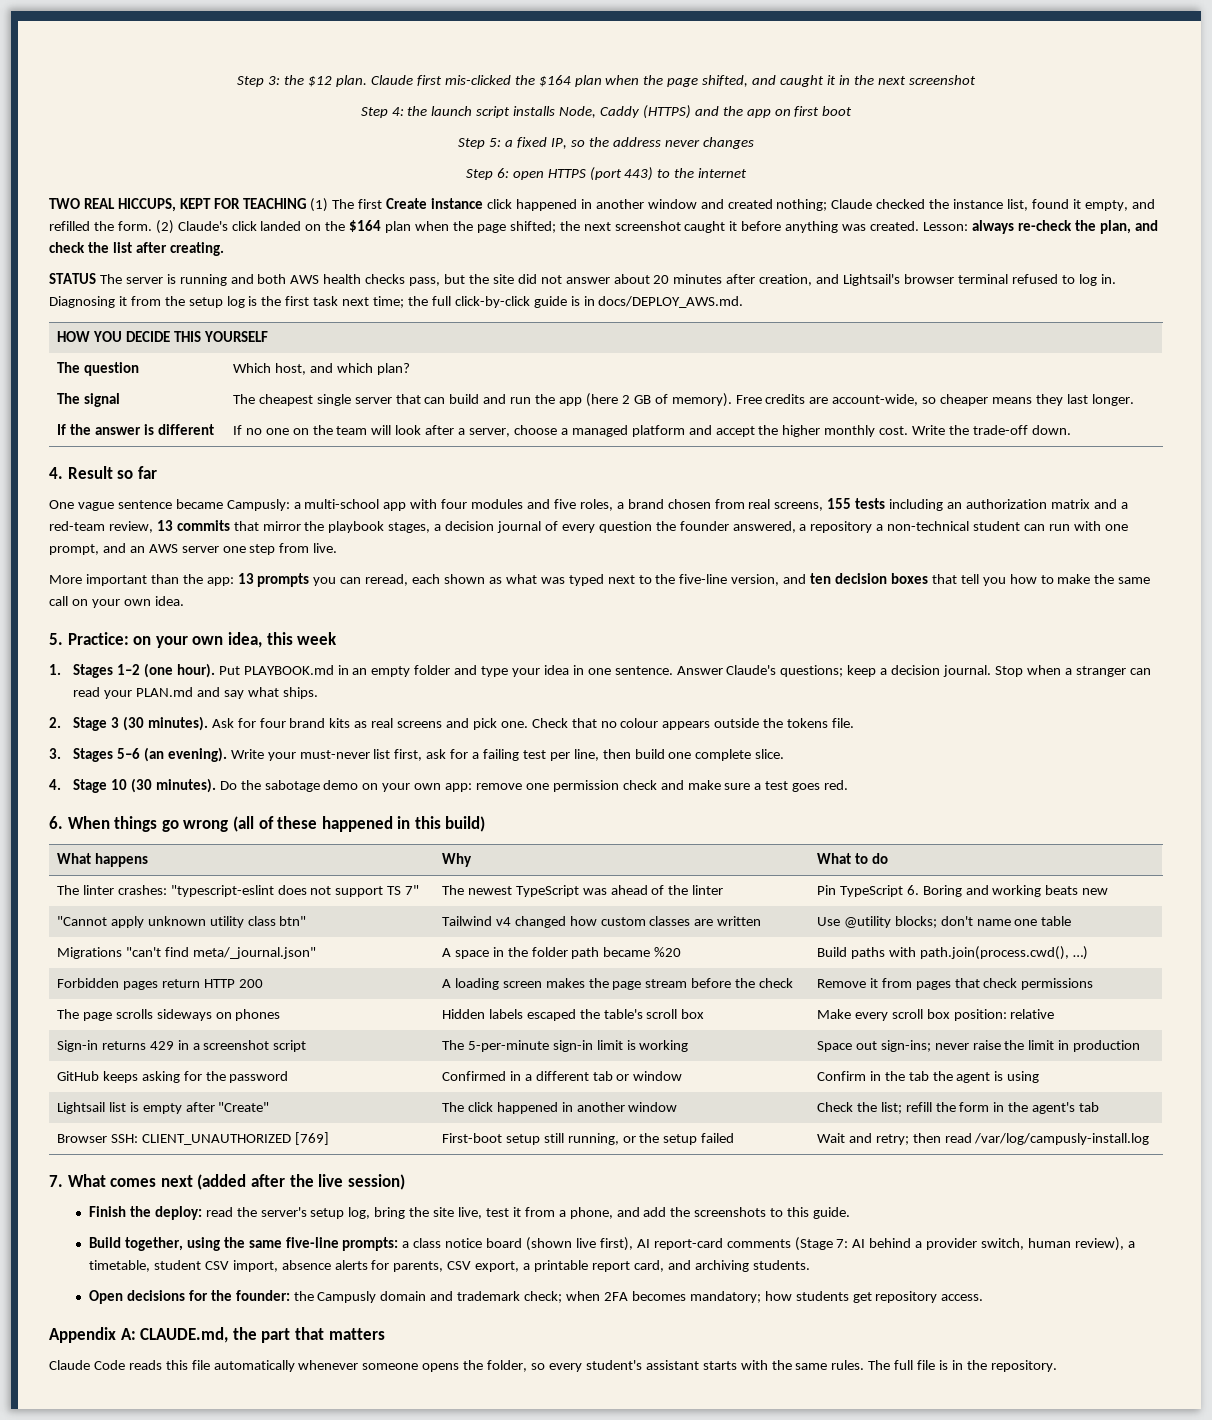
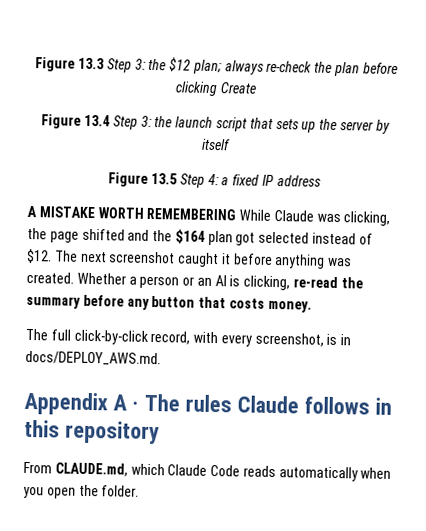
- Step 3: the $12 plan. Claude first mis-clicked the $164 plan when the page shifted, and caught it in the next screenshot
- Step 4: the launch script installs Node, Caddy (HTTPS) and the app on first boot
- Step 5: a fixed IP, so the address never changes
- Step 6: open HTTPS (port 443) to the internet
- TWO REAL HICCUPS, KEPT FOR TEACHING (1) The first Create instance click happened in another window and created nothing; Claude checked the instance list, found it empty, and refilled the form. (2) Claude's click landed on the $164 plan when the page shifted; the next screenshot caught it before anything was created.
+ Figure 13.3 Step 3: the $12 plan; always re-check the plan before clicking Create
+ Figure 13.4 Step 3: the launch script that sets up the server by itself
+ Figure 13.5 Step 4: a fixed IP address
+ A MISTAKE WORTH REMEMBERING While Claude was clicking, the page shifted and the $164 plan got selected instead of $12. The next screenshot caught it before anything was created.
- Lesson: always re-check the plan, and check the list after creating.
- STATUS The server is running and both AWS health checks pass, but the site did not answer about 20 minutes after creation, and Lightsail's browser terminal refused to log in. Diagnosing it from the setup log is the first task next time; the full click-by-click guide is in docs/DEPLOY_AWS.md.
- HOW YOU DECIDE THIS YOURSELF
- The question | Which host, and which plan?
- The signal | The cheapest single server that can build and run the app (here 2 GB of memory). Free credits are account-wide, so cheaper means they last longer.
- If the answer is different | If no one on the team will look after a server, choose a managed platform and accept the higher monthly cost. Write the trade-off down.
- 4. Result so far
- One vague sentence became Campusly: a multi-school app with four modules and five roles, a brand chosen from real screens, 155 tests including an authorization matrix and a red-team review, 13 commits that mirror the playbook stages, a decision journal of every question the founder answered, a repository a non-technical student can run with one prompt, and an AWS server one step from live.
- More important than the app: 13 prompts you can reread, each shown as what was typed next to the five-line version, and ten decision boxes that tell you how to make the same call on your own idea.
- 5. Practice: on your own idea, this week
- 1. Stages 1–2 (one hour). Put PLAYBOOK.md in an empty folder and type your idea in one sentence. Answer Claude's questions; keep a decision journal. Stop when a stranger can read your PLAN.md and say what ships.
- 2. Stage 3 (30 minutes). Ask for four brand kits as real screens and pick one. Check that no colour appears outside the tokens file.
- 3. Stages 5–6 (an evening). Write your must-never list first, ask for a failing test per line, then build one complete slice.
- 4. Stage 10 (30 minutes). Do the sabotage demo on your own app: remove one permission check and make sure a test goes red.
- 6. When things go wrong (all of these happened in this build)
- What happens | Why | What to do
- The linter crashes: "typescript-eslint does not support TS 7" | The newest TypeScript was ahead of the linter | Pin TypeScript 6. Boring and working beats new
- "Cannot apply unknown utility class btn" | Tailwind v4 changed how custom classes are written | Use @utility blocks; don't name one table
- Migrations "can't find meta/_journal.json" | A space in the folder path became %20 | Build paths with path.join(process.cwd(), …)
- Forbidden pages return HTTP 200 | A loading screen makes the page stream before the check | Remove it from pages that check permissions
- The page scrolls sideways on phones | Hidden labels escaped the table's scroll box | Make every scroll box position: relative
- Sign-in returns 429 in a screenshot script | The 5-per-minute sign-in limit is working | Space out sign-ins; never raise the limit in production
- GitHub keeps asking for the password | Confirmed in a different tab or window | Confirm in the tab the agent is using
- Lightsail list is empty after "Create" | The click happened in another window | Check the list; refill the form in the agent's tab
- Browser SSH: CLIENT_UNAUTHORIZED [769] | First-boot setup still running, or the setup failed | Wait and retry; then read /var/log/campusly-install.log
- 7. What comes next (added after the live session)
- Finish the deploy: read the server's setup log, bring the site live, test it from a phone, and add the screenshots to this guide.
- Build together, using the same five-line prompts: a class notice board (shown live first), AI report-card comments (Stage 7: AI behind a provider switch, human review), a timetable, student CSV import, absence alerts for parents, CSV export, a printable report card, and archiving students.
- Open decisions for the founder: the Campusly domain and trademark check; when 2FA becomes mandatory; how students get repository access.
- Appendix A: CLAUDE.md, the part that matters
- Claude Code reads this file automatically whenever someone opens the folder, so every student's assistant starts with the same rules. The full file is in the repository.
+ Whether a person or an AI is clicking, re-read the summary before any button that costs money.
+ The full click-by-click record, with every screenshot, is in docs/DEPLOY_AWS.md.
+ Appendix A · The rules Claude follows in this repository
+ From CLAUDE.md, which Claude Code reads automatically when you open the folder.

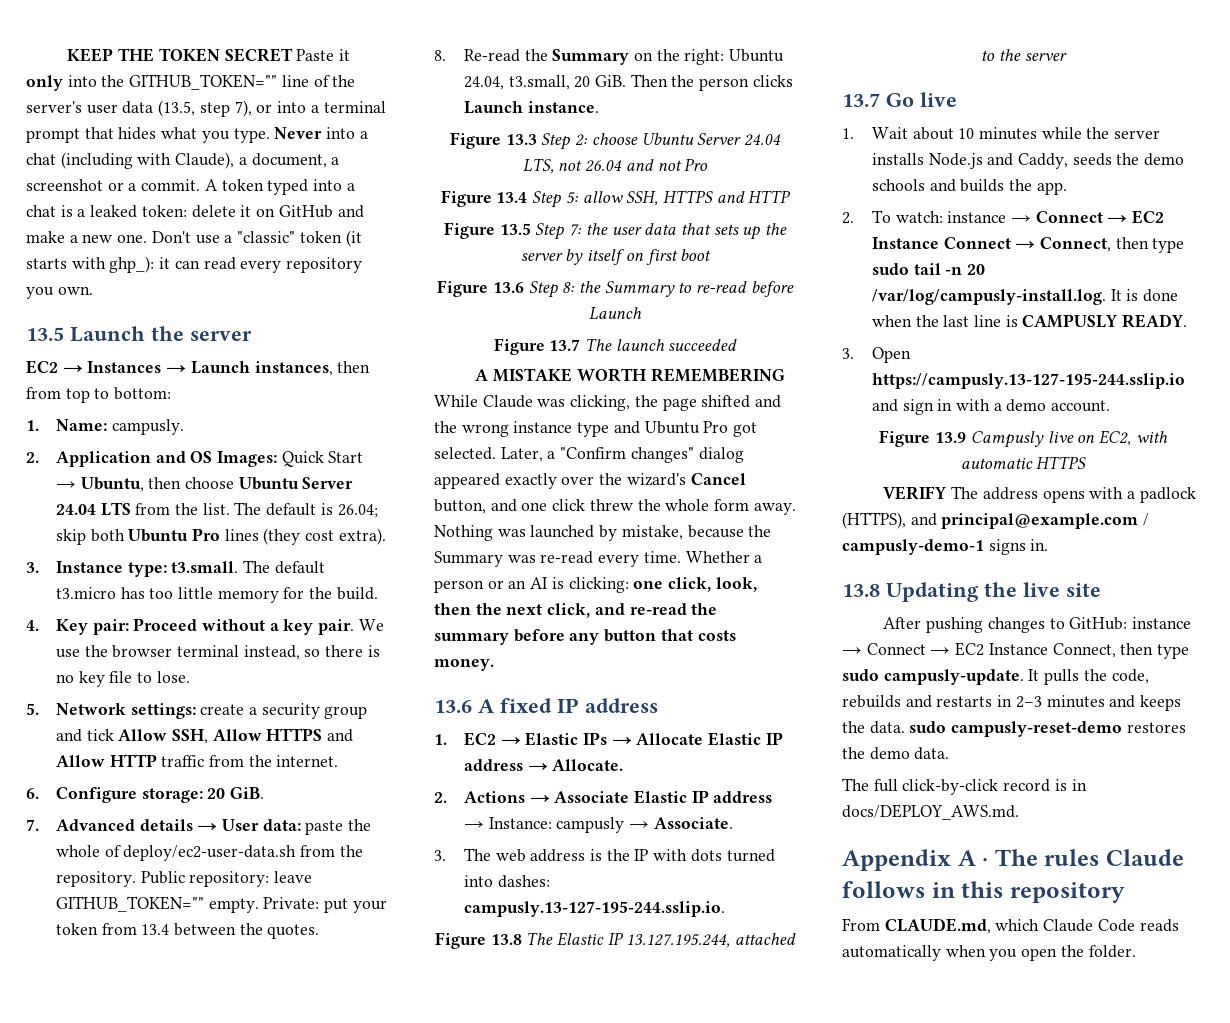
- Figure 13.3 Step 3: the $12 plan; always re-check the plan before clicking Create
- Figure 13.4 Step 3: the launch script that sets up the server by itself
- Figure 13.5 Step 4: a fixed IP address
+ KEEP THE TOKEN SECRET Paste it only into the GITHUB_TOKEN="" line of the server's user data (13.5, step 7), or into a terminal prompt that hides what you type. Never into a chat (including with Claude), a document, a screenshot or a commit. A token typed into a chat is a leaked token: delete it on GitHub and make a new one. Don't use a "classic" token (it starts with ghp_): it can read every repository you own.
+ 13.5 Launch the server
+ EC2 → Instances → Launch instances, then from top to bottom:
+ 1. Name: campusly.
+ 2. Application and OS Images: Quick Start → Ubuntu, then choose Ubuntu Server 24.04 LTS from the list. The default is 26.04; skip both Ubuntu Pro lines (they cost extra).
+ 3. Instance type: t3.small. The default t3.micro has too little memory for the build.
+ 4. Key pair: Proceed without a key pair. We use the browser terminal instead, so there is no key file to lose.
+ 5. Network settings: create a security group and tick Allow SSH, Allow HTTPS and Allow HTTP traffic from the internet.
+ 6. Configure storage: 20 GiB.
+ 7. Advanced details → User data: paste the whole of deploy/ec2-user-data.sh from the repository. Public repository: leave GITHUB_TOKEN="" empty. Private: put your token from 13.4 between the quotes.
+ 8. Re-read the Summary on the right: Ubuntu 24.04, t3.small, 20 GiB. Then the person clicks Launch instance.
+ Figure 13.3 Step 2: choose Ubuntu Server 24.04 LTS, not 26.04 and not Pro
+ Figure 13.4 Step 5: allow SSH, HTTPS and HTTP
+ Figure 13.5 Step 7: the user data that sets up the server by itself on first boot
+ Figure 13.6 Step 8: the Summary to re-read before Launch
+ Figure 13.7 The launch succeeded
- A MISTAKE WORTH REMEMBERING While Claude was clicking, the page shifted and the $164 plan got selected instead of $12. The next screenshot caught it before anything was created.
+ A MISTAKE WORTH REMEMBERING While Claude was clicking, the page shifted and the wrong instance type and Ubuntu Pro got selected. Later, a "Confirm changes" dialog appeared exactly over the wizard's Cancel button, and one click threw the whole form away. Nothing was launched by mistake, because the Summary was re-read every time.
- Whether a person or an AI is clicking, re-read the summary before any button that costs money.
+ Whether a person or an AI is clicking: one click, look, then the next click, and re-read the summary before any button that costs money.
+ 13.6 A fixed IP address
+ 1. EC2 → Elastic IPs → Allocate Elastic IP address → Allocate.
+ 2. Actions → Associate Elastic IP address → Instance: campusly → Associate.
+ 3. The web address is the IP with dots turned into dashes: campusly.13-127-195-244.sslip.io.
+ Figure 13.8 The Elastic IP 13.127.195.244, attached to the server
+ 13.7 Go live
+ 1. Wait about 10 minutes while the server installs Node.js and Caddy, seeds the demo schools and builds the app.
+ 2. To watch: instance → Connect → EC2 Instance Connect → Connect, then type sudo tail -n 20 /var/log/campusly-install.log. It is done when the last line is CAMPUSLY READY.
+ 3. Open https://campusly.13-127-195-244.sslip.io and sign in with a demo account.
+ Figure 13.9 Campusly live on EC2, with automatic HTTPS
+ VERIFY The address opens with a padlock (HTTPS), and principal@example.com / campusly-demo-1 signs in.
+ 13.8 Updating the live site
+ After pushing changes to GitHub: instance → Connect → EC2 Instance Connect, then type sudo campusly-update. It pulls the code, rebuilds and restarts in 2–3 minutes and keeps the data. sudo campusly-reset-demo restores the demo data.
- The full click-by-click record, with every screenshot, is in docs/DEPLOY_AWS.md.
+ The full click-by-click record is in docs/DEPLOY_AWS.md.

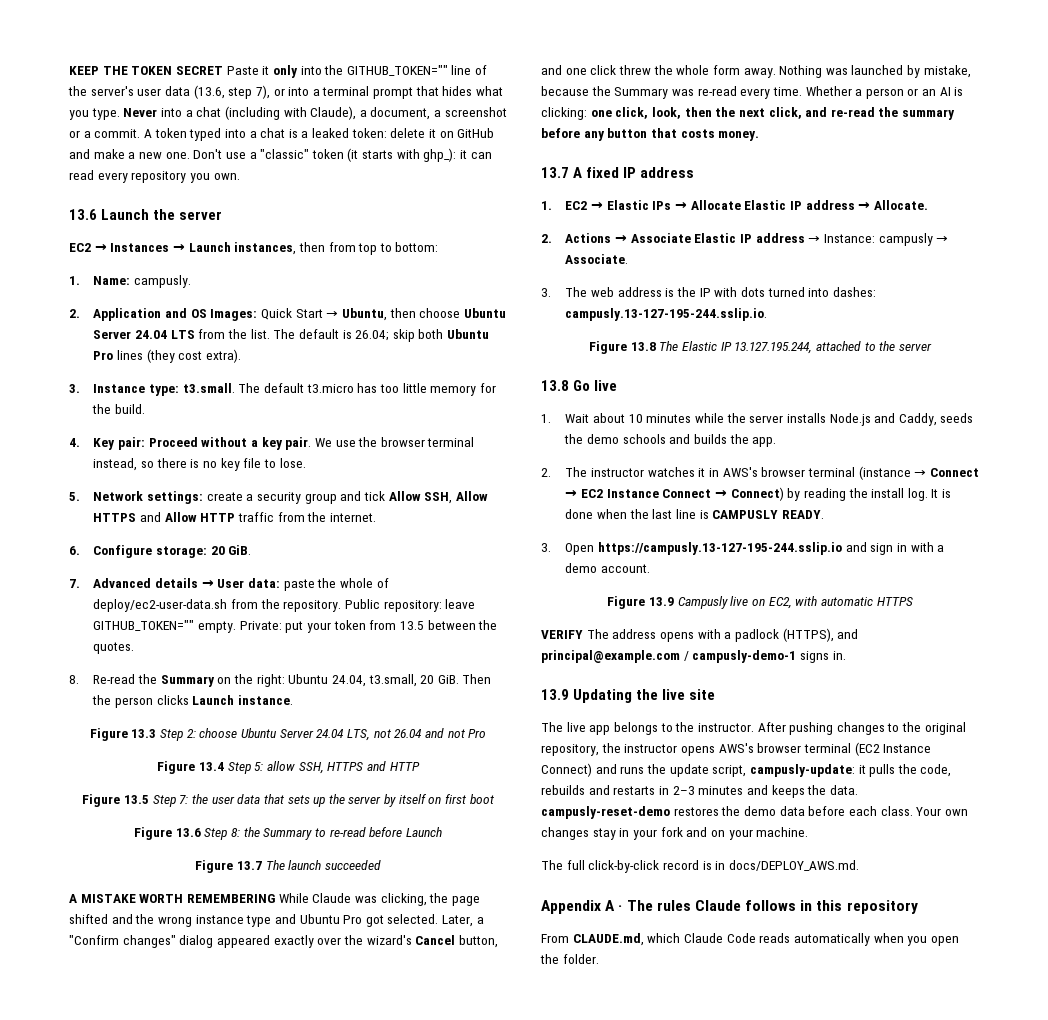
- KEEP THE TOKEN SECRET Paste it only into the GITHUB_TOKEN="" line of the server's user data (13.5, step 7), or into a terminal prompt that hides what you type.
+ KEEP THE TOKEN SECRET Paste it only into the GITHUB_TOKEN="" line of the server's user data (13.6, step 7), or into a terminal prompt that hides what you type.
- 13.5 Launch the server
+ 13.6 Launch the server
- Private: put your token from 13.4 between the quotes.
+ Private: put your token from 13.5 between the quotes.
- 13.6 A fixed IP address
+ 13.7 A fixed IP address
- 13.7 Go live
+ 13.8 Go live
- 2. To watch: instance → Connect → EC2 Instance Connect → Connect, then type sudo tail -n 20 /var/log/campusly-install.log. It is done when the last line is CAMPUSLY READY.
+ 2. The instructor watches it in AWS's browser terminal (instance → Connect → EC2 Instance Connect → Connect) by reading the install log. It is done when the last line is CAMPUSLY READY.
- 13.8 Updating the live site
+ 13.9 Updating the live site
- After pushing changes to GitHub: instance → Connect → EC2 Instance Connect, then type sudo campusly-update. It pulls the code, rebuilds and restarts in 2–3 minutes and keeps the data. sudo campusly-reset-demo restores the demo data.
+ The live app belongs to the instructor. After pushing changes to the original repository, the instructor opens AWS's browser terminal (EC2 Instance Connect) and runs the update script, campusly-update: it pulls the code, rebuilds and restarts in 2–3 minutes and keeps the data. campusly-reset-demo restores the demo data before each class. Your own changes stay in your fork and on your machine.

